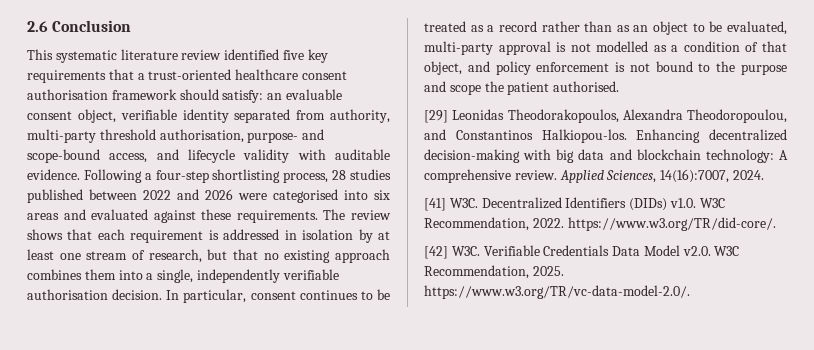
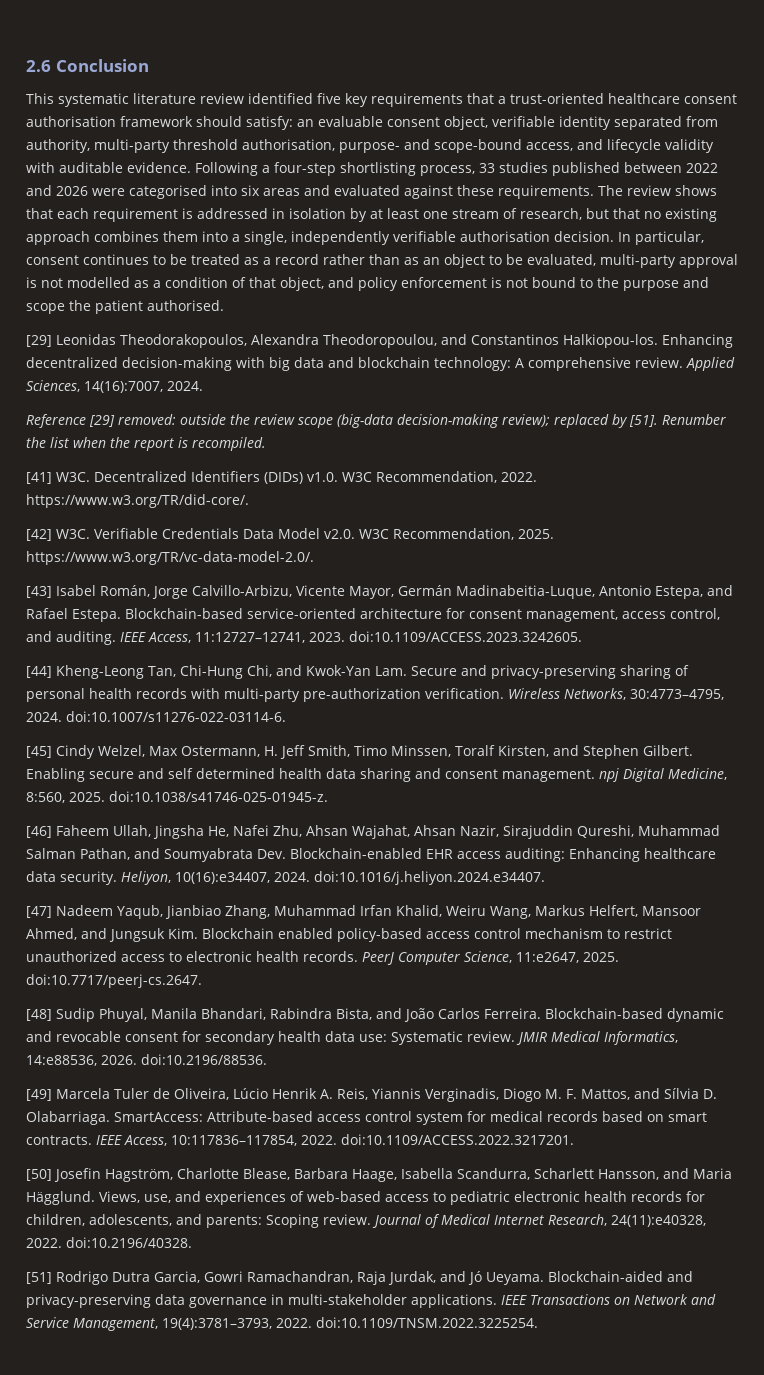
- Following a four-step shortlisting process, 28 studies published between 2022 and 2026 were categorised into six areas and evaluated against these requirements.
+ Following a four-step shortlisting process, 33 studies published between 2022 and 2026 were categorised into six areas and evaluated against these requirements.
+ Reference [29] removed: outside the review scope (big-data decision-making review); replaced by [51]. Renumber the list when the report is recompiled.
+ [43] Isabel Román, Jorge Calvillo-Arbizu, Vicente Mayor, Germán Madinabeitia-Luque, Antonio Estepa, and Rafael Estepa. Blockchain-based service-oriented architecture for consent management, access control, and auditing. IEEE Access, 11:12727–12741, 2023. doi:10.1109/ACCESS.2023.3242605.
+ [44] Kheng-Leong Tan, Chi-Hung Chi, and Kwok-Yan Lam. Secure and privacy-preserving sharing of personal health records with multi-party pre-authorization verification. Wireless Networks, 30:4773–4795, 2024. doi:10.1007/s11276-022-03114-6.
+ [45] Cindy Welzel, Max Ostermann, H. Jeff Smith, Timo Minssen, Toralf Kirsten, and Stephen Gilbert. Enabling secure and self determined health data sharing and consent management. npj Digital Medicine, 8:560, 2025. doi:10.1038/s41746-025-01945-z.
+ [46] Faheem Ullah, Jingsha He, Nafei Zhu, Ahsan Wajahat, Ahsan Nazir, Sirajuddin Qureshi, Muhammad Salman Pathan, and Soumyabrata Dev. Blockchain-enabled EHR access auditing: Enhancing healthcare data security. Heliyon, 10(16):e34407, 2024. doi:10.1016/j.heliyon.2024.e34407.
+ [47] Nadeem Yaqub, Jianbiao Zhang, Muhammad Irfan Khalid, Weiru Wang, Markus Helfert, Mansoor Ahmed, and Jungsuk Kim. Blockchain enabled policy-based access control mechanism to restrict unauthorized access to electronic health records. PeerJ Computer Science, 11:e2647, 2025. doi:10.7717/peerj-cs.2647.
+ [48] Sudip Phuyal, Manila Bhandari, Rabindra Bista, and João Carlos Ferreira. Blockchain-based dynamic and revocable consent for secondary health data use: Systematic review. JMIR Medical Informatics, 14:e88536, 2026. doi:10.2196/88536.
+ [49] Marcela Tuler de Oliveira, Lúcio Henrik A. Reis, Yiannis Verginadis, Diogo M. F. Mattos, and Sílvia D. Olabarriaga. SmartAccess: Attribute-based access control system for medical records based on smart contracts. IEEE Access, 10:117836–117854, 2022. doi:10.1109/ACCESS.2022.3217201.
+ [50] Josefin Hagström, Charlotte Blease, Barbara Haage, Isabella Scandurra, Scharlett Hansson, and Maria Hägglund. Views, use, and experiences of web-based access to pediatric electronic health records for children, adolescents, and parents: Scoping review. Journal of Medical Internet Research, 24(11):e40328, 2022. doi:10.2196/40328.
+ [51] Rodrigo Dutra Garcia, Gowri Ramachandran, Raja Jurdak, and Jó Ueyama. Blockchain-aided and privacy-preserving data governance in multi-stakeholder applications. IEEE Transactions on Network and Service Management, 19(4):3781–3793, 2022. doi:10.1109/TNSM.2022.3225254.

